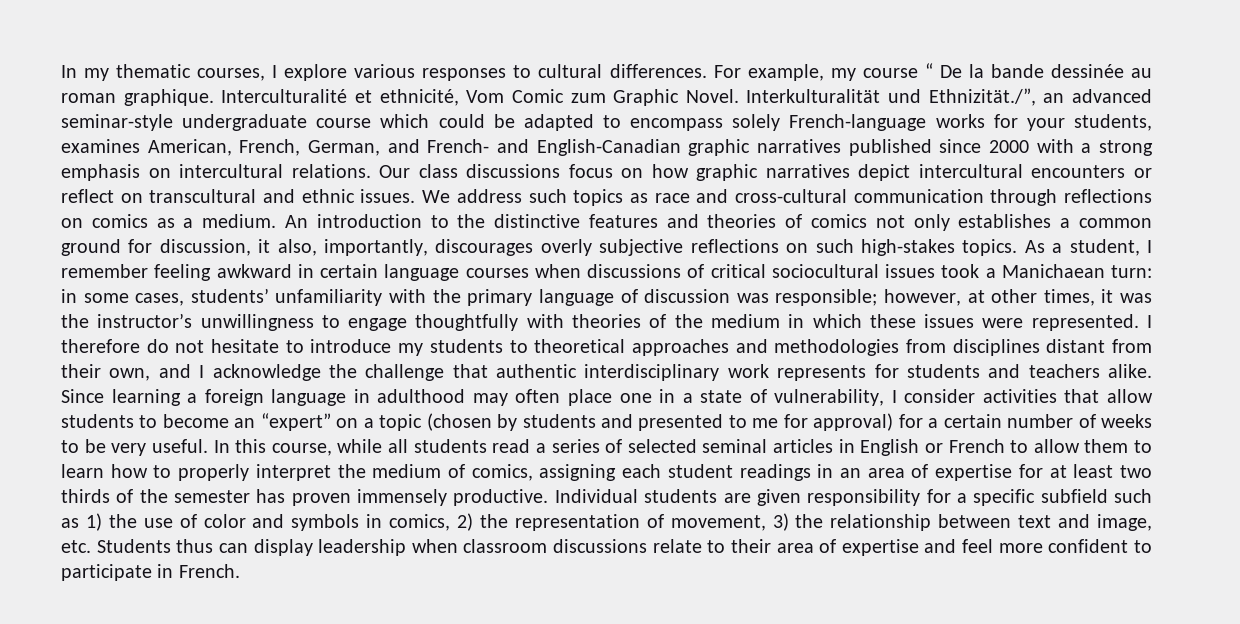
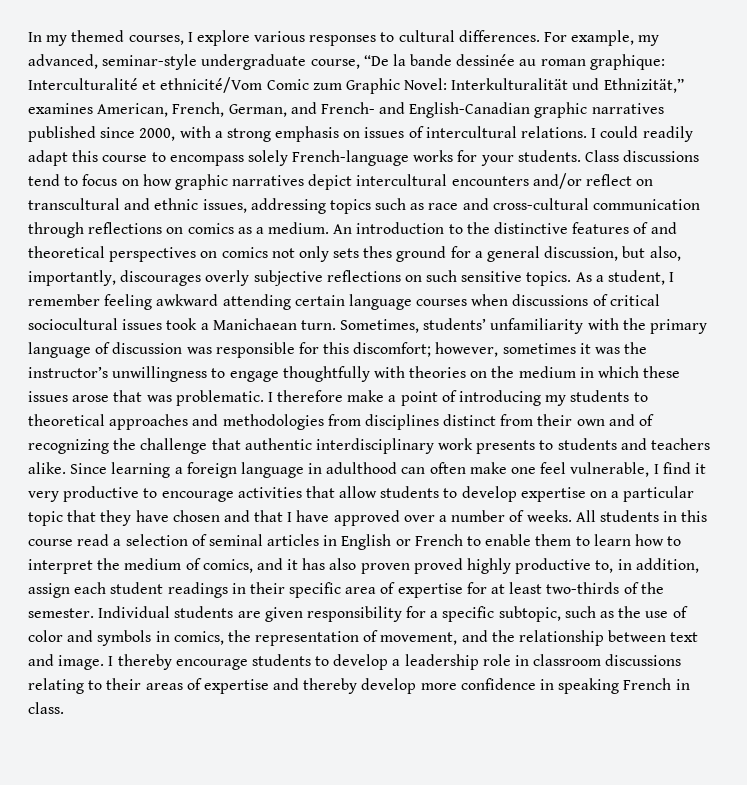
- In my thematic courses, I explore various responses to cultural differences.
+ In my themed courses, I explore various responses to cultural differences.
- For example, my course “ De la bande dessinée au roman graphique. Interculturalité et ethnicité, Vom Comic zum Graphic Novel. Interkulturalität und Ethnizität./”, an advanced seminar-style undergraduate course which could be adapted to encompass solely French-language works for your students, examines American, French, German, and French- and English-Canadian graphic narratives published since 2000 with a strong emphasis on intercultural relations. Our class discussions focus on how graphic narratives depict intercultural encounters or reflect on transcultural and ethnic issues. We address such topics as race and cross-cultural communication through reflections on comics as a medium.
+ For example, my advanced, seminar-style undergraduate course, “De la bande dessinée au roman graphique: Interculturalité et ethnicité/Vom Comic zum Graphic Novel: Interkulturalität und Ethnizität,” examines American, French, German, and French- and English-Canadian graphic narratives published since 2000, with a strong emphasis on issues of intercultural relations. I could readily adapt this course to encompass solely French-language works for your students. Class discussions tend to focus on how graphic narratives depict intercultural encounters and/or reflect on transcultural and ethnic issues, addressing topics such as race and cross-cultural communication through reflections on comics as a medium.
- An introduction to the distinctive features and theories of comics not only establishes a common ground for discussion, it also, importantly, discourages overly subjective reflections on such high-stakes topics.
+ An introduction to the distinctive features of and theoretical perspectives on comics not only sets thes ground for a general discussion, but also, importantly, discourages overly subjective reflections on such sensitive topics.
- As a student, I remember feeling awkward in certain language courses when discussions of critical sociocultural issues took a Manichaean turn: in some cases, students’ unfamiliarity with the primary language of discussion was responsible; however, at other times, it was the instructor’s unwillingness to engage thoughtfully with theories of the medium in which these issues were represented. I therefore do not hesitate to introduce my students to theoretical approaches and methodologies from disciplines distant from their own, and I acknowledge the challenge that authentic interdisciplinary work represents for students and teachers alike.
+ As a student, I remember feeling awkward attending certain language courses when discussions of critical sociocultural issues took a Manichaean turn. Sometimes, students’ unfamiliarity with the primary language of discussion was responsible for this discomfort; however, sometimes it was the instructor’s unwillingness to engage thoughtfully with theories on the medium in which these issues arose that was problematic. I therefore make a point of introducing my students to theoretical approaches and methodologies from disciplines distinct from their own and of recognizing the challenge that authentic interdisciplinary work presents to students and teachers alike.
- Since learning a foreign language in adulthood may often place one in a state of vulnerability, I consider activities that allow students to become an “expert” on a topic (chosen by students and presented to me for approval) for a certain number of weeks to be very useful. In this course, while all students read a series of selected seminal articles in English or French to allow them to learn how to properly interpret the medium of comics, assigning each student readings in an area of expertise for at least two thirds of the semester has proven immensely productive.
+ Since learning a foreign language in adulthood can often make one feel vulnerable, I find it very productive to encourage activities that allow students to develop expertise on a particular topic that they have chosen and that I have approved over a number of weeks. All students in this course read a selection of seminal articles in English or French to enable them to learn how to interpret the medium of comics, and it has also proven proved highly productive to, in addition, assign each student readings in their specific area of expertise for at least two-thirds of the semester.
- Individual students are given responsibility for a specific subfield such as 1) the use of color and symbols in comics, 2) the representation of movement, 3) the relationship between text and image, etc. Students thus can display leadership when classroom discussions relate to their area of expertise and feel more confident to participate in French.
+ Individual students are given responsibility for a specific subtopic, such as the use of color and symbols in comics, the representation of movement, and the relationship between text and image. I thereby encourage students to develop a leadership role in classroom discussions relating to their areas of expertise and thereby develop more confidence in speaking French in class.

